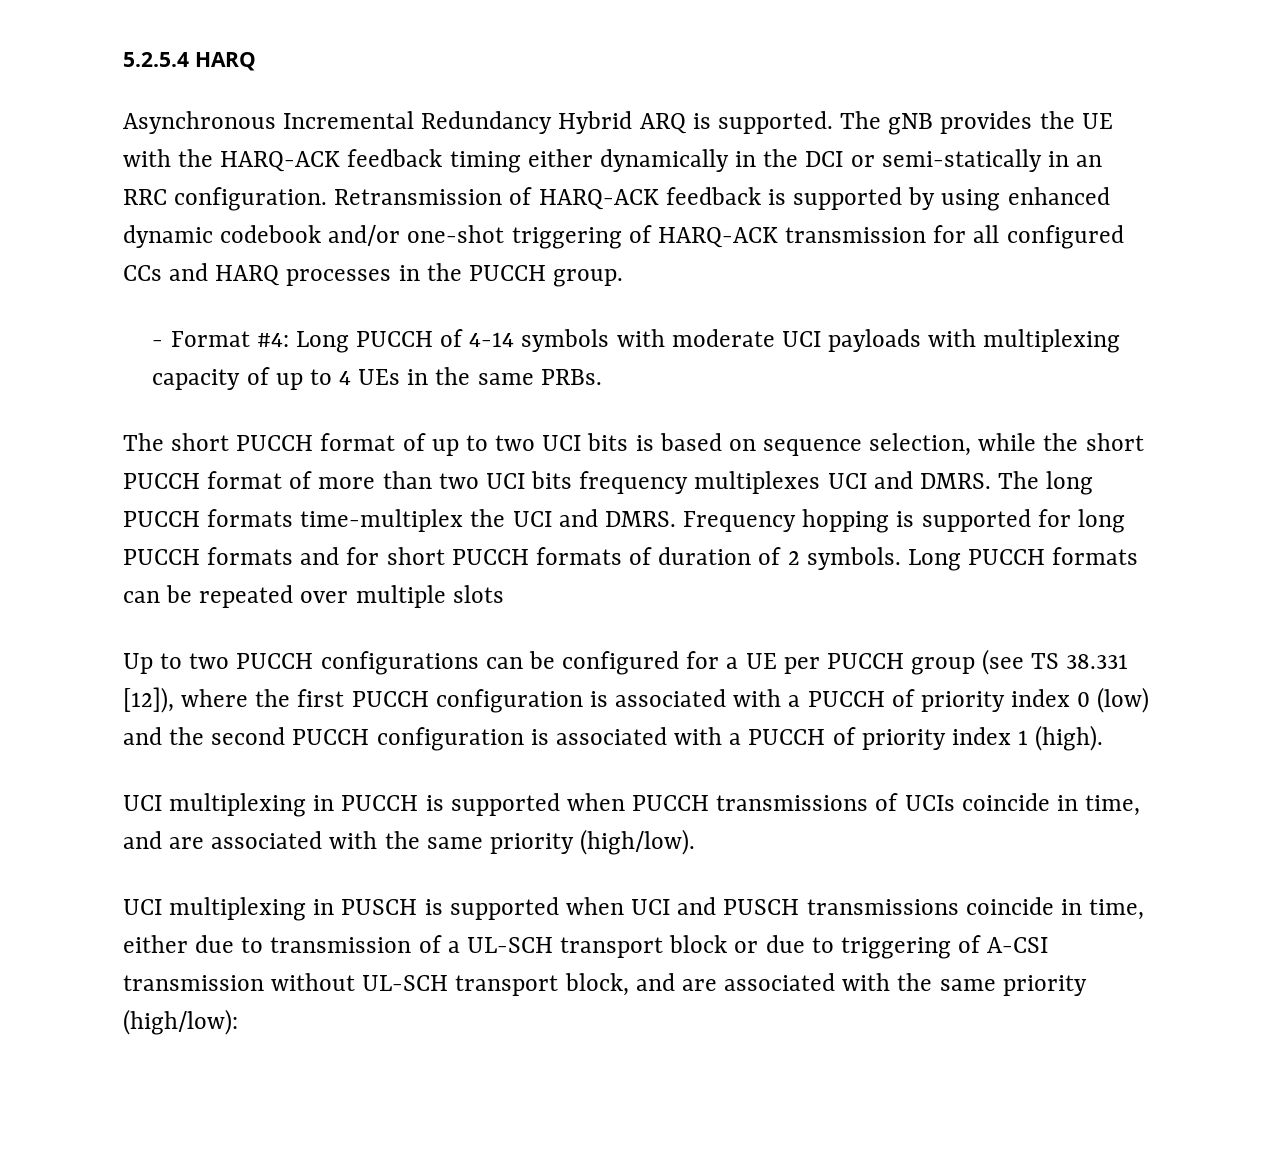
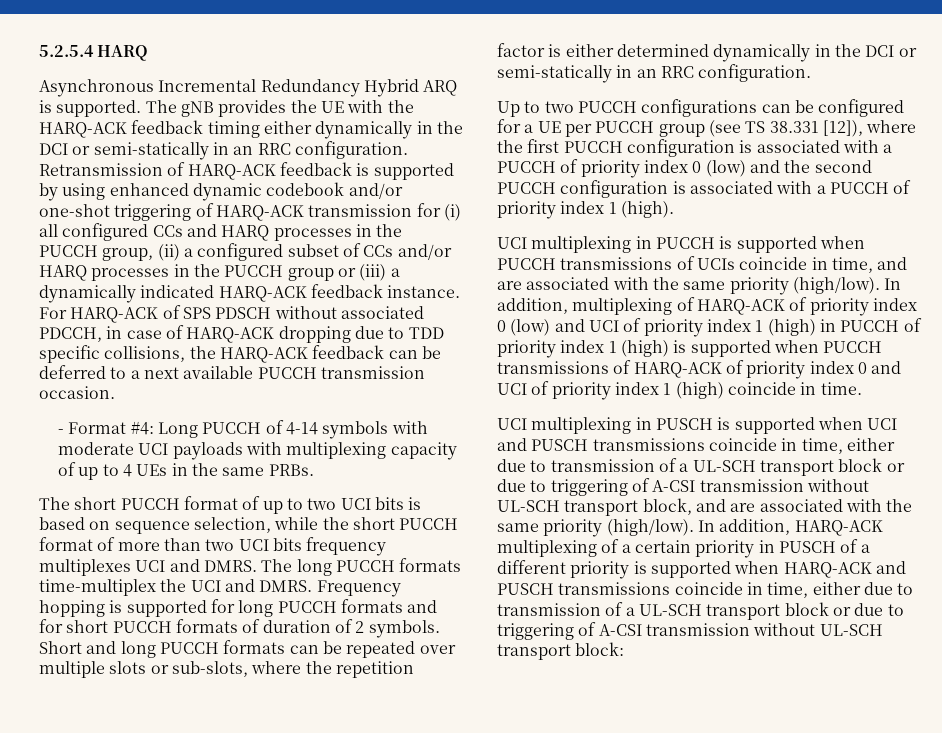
- Retransmission of HARQ-ACK feedback is supported by using enhanced dynamic codebook and/or one-shot triggering of HARQ-ACK transmission for all configured CCs and HARQ processes in the PUCCH group.
+ Retransmission of HARQ-ACK feedback is supported by using enhanced dynamic codebook and/or one-shot triggering of HARQ-ACK transmission for (i) all configured CCs and HARQ processes in the PUCCH group, (ii) a configured subset of CCs and/or HARQ processes in the PUCCH group or (iii) a dynamically indicated HARQ-ACK feedback instance. For HARQ-ACK of SPS PDSCH without associated PDCCH, in case of HARQ-ACK dropping due to TDD specific collisions, the HARQ-ACK feedback can be deferred to a next available PUCCH transmission occasion.
- Long PUCCH formats can be repeated over multiple slots
+ Short and long PUCCH formats can be repeated over multiple slots or sub-slots, where the repetition factor is either determined dynamically in the DCI or semi-statically in an RRC configuration.
+ In addition, multiplexing of HARQ-ACK of priority index 0 (low) and UCI of priority index 1 (high) in PUCCH of priority index 1 (high) is supported when PUCCH transmissions of HARQ-ACK of priority index 0 and UCI of priority index 1 (high) coincide in time.
- UCI multiplexing in PUSCH is supported when UCI and PUSCH transmissions coincide in time, either due to transmission of a UL-SCH transport block or due to triggering of A-CSI transmission without UL-SCH transport block, and are associated with the same priority (high/low):
+ UCI multiplexing in PUSCH is supported when UCI and PUSCH transmissions coincide in time, either due to transmission of a UL-SCH transport block or due to triggering of A-CSI transmission without UL-SCH transport block, and are associated with the same priority (high/low). In addition, HARQ-ACK multiplexing of a certain priority in PUSCH of a different priority is supported when HARQ-ACK and PUSCH transmissions coincide in time, either due to transmission of a UL-SCH transport block or due to triggering of A-CSI transmission without UL-SCH transport block:

